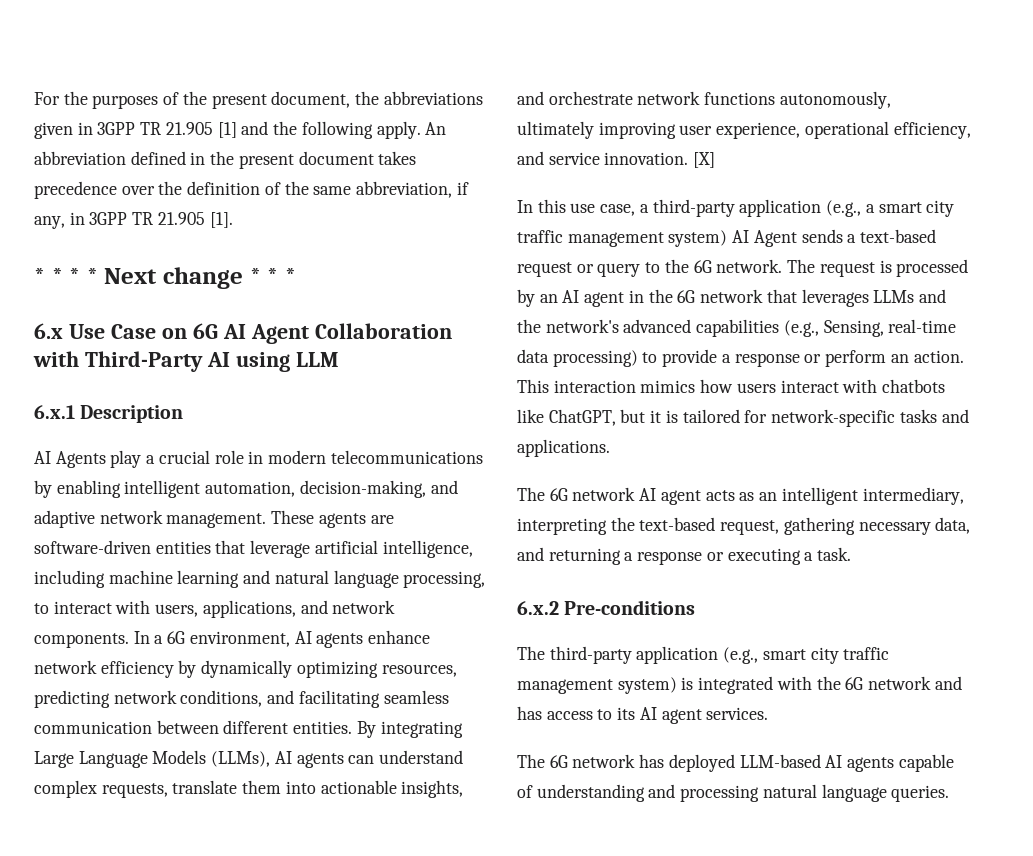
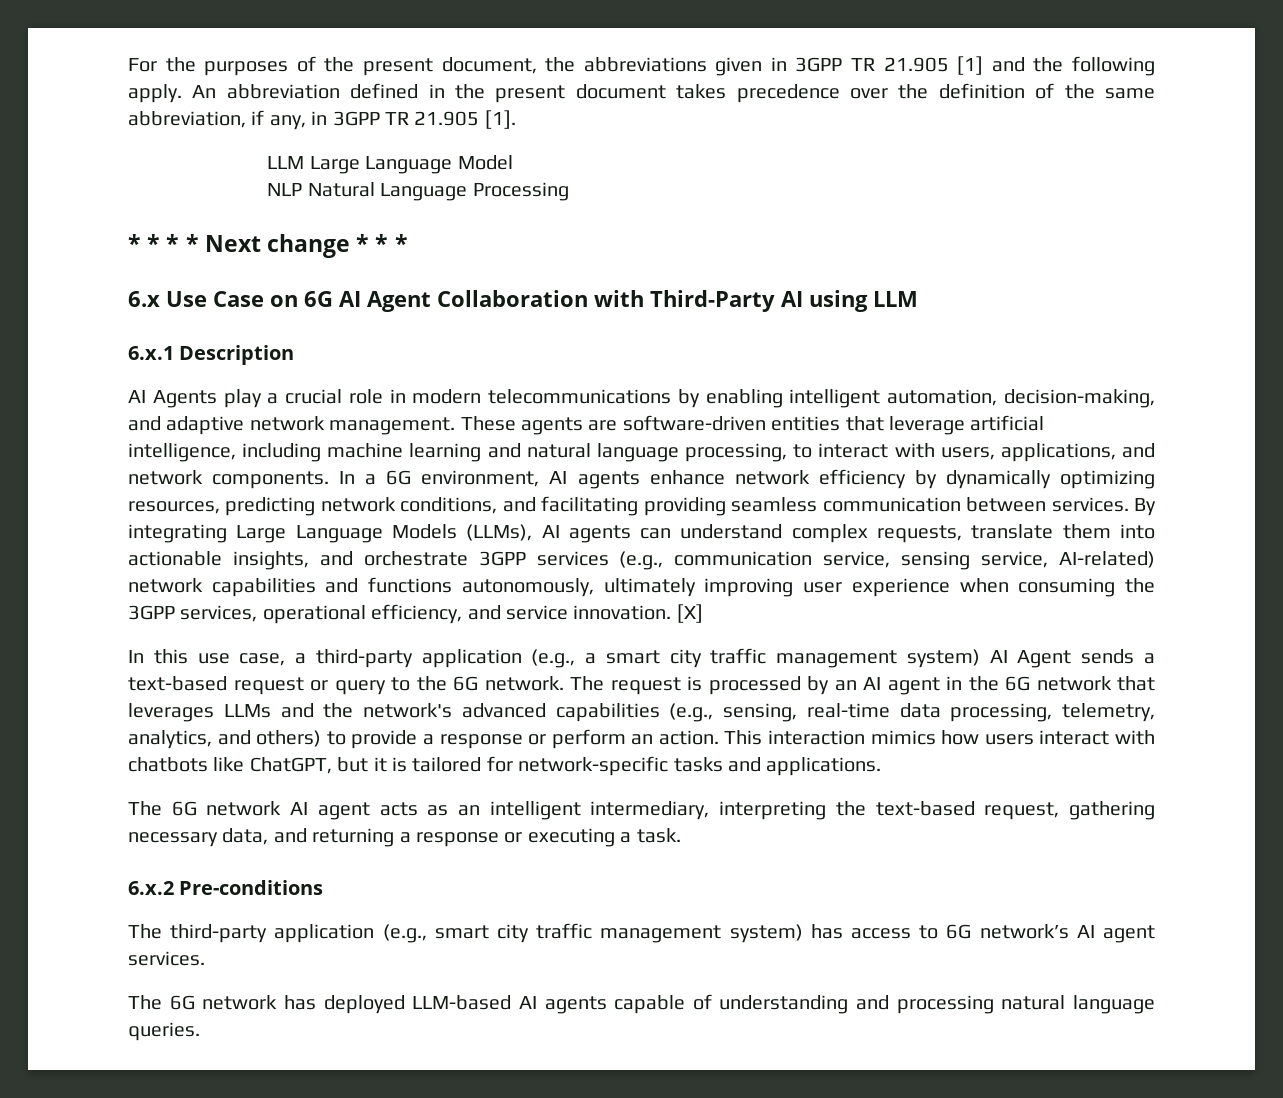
+ LLM Large Language Model
+ NLP Natural Language Processing
- In a 6G environment, AI agents enhance network efficiency by dynamically optimizing resources, predicting network conditions, and facilitating seamless communication between different entities.
+ In a 6G environment, AI agents enhance network efficiency by dynamically optimizing resources, predicting network conditions, and facilitating providing seamless communication between services.
- By integrating Large Language Models (LLMs), AI agents can understand complex requests, translate them into actionable insights, and orchestrate network functions autonomously, ultimately improving user experience, operational efficiency, and service innovation.
+ By integrating Large Language Models (LLMs), AI agents can understand complex requests, translate them into actionable insights, and orchestrate 3GPP services (e.g., communication service, sensing service, AI-related) network capabilities and functions autonomously, ultimately improving user experience when consuming the 3GPP services, operational efficiency, and service innovation.
- The request is processed by an AI agent in the 6G network that leverages LLMs and the network's advanced capabilities (e.g., Sensing, real-time data processing) to provide a response or perform an action.
+ The request is processed by an AI agent in the 6G network that leverages LLMs and the network's advanced capabilities (e.g., sensing, real-time data processing, telemetry, analytics, and others) to provide a response or perform an action.
- The third-party application (e.g., smart city traffic management system) is integrated with the 6G network and has access to its AI agent services.
+ The third-party application (e.g., smart city traffic management system) has access to 6G network’s AI agent services.

